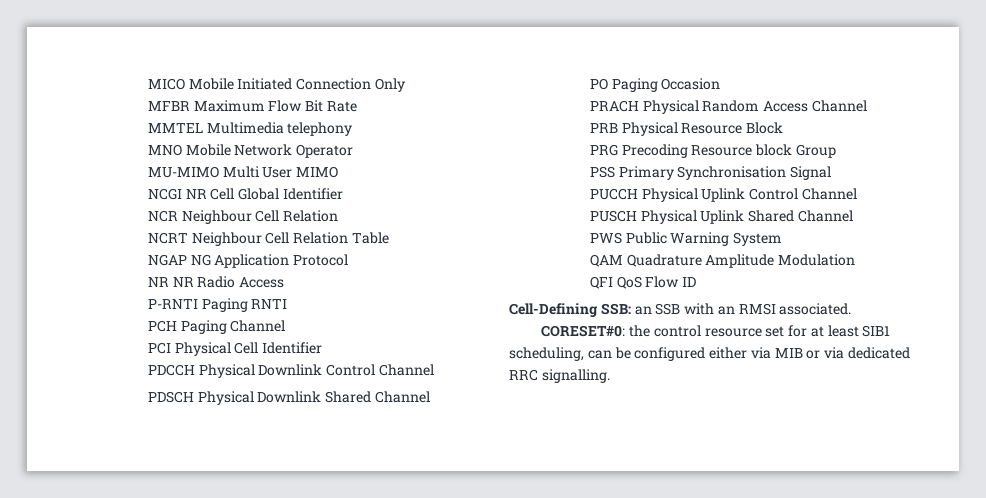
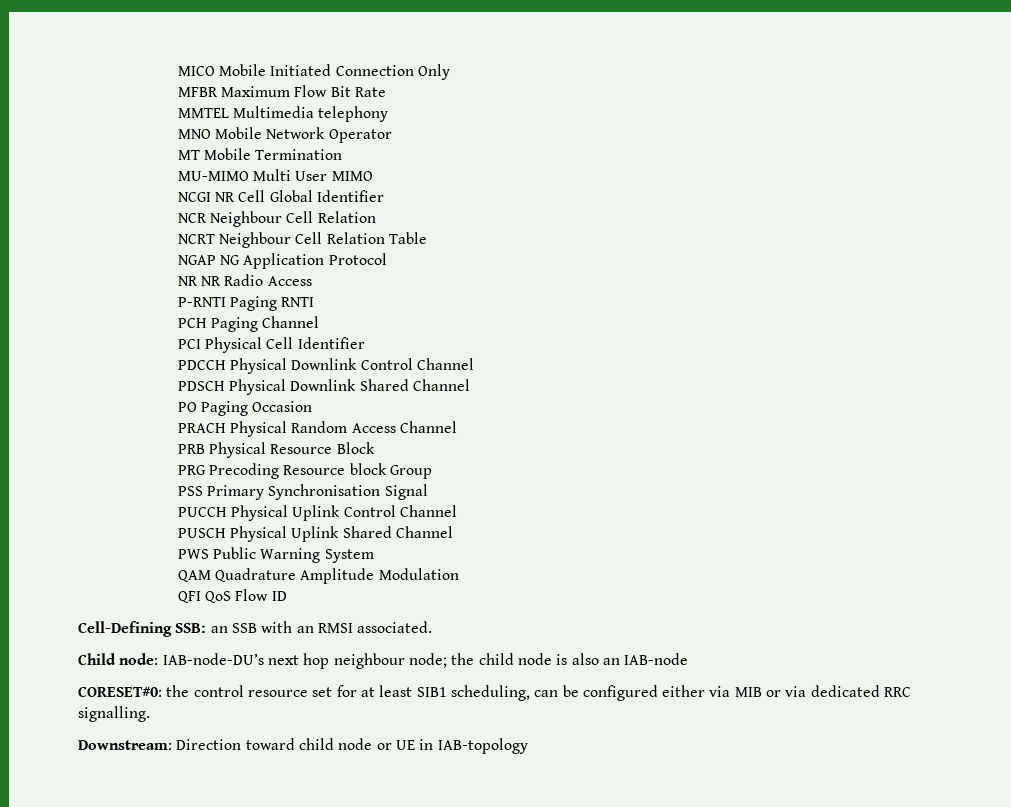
+ MT Mobile Termination
+ Child node: IAB-node-DU’s next hop neighbour node; the child node is also an IAB-node
+ Downstream: Direction toward child node or UE in IAB-topology

